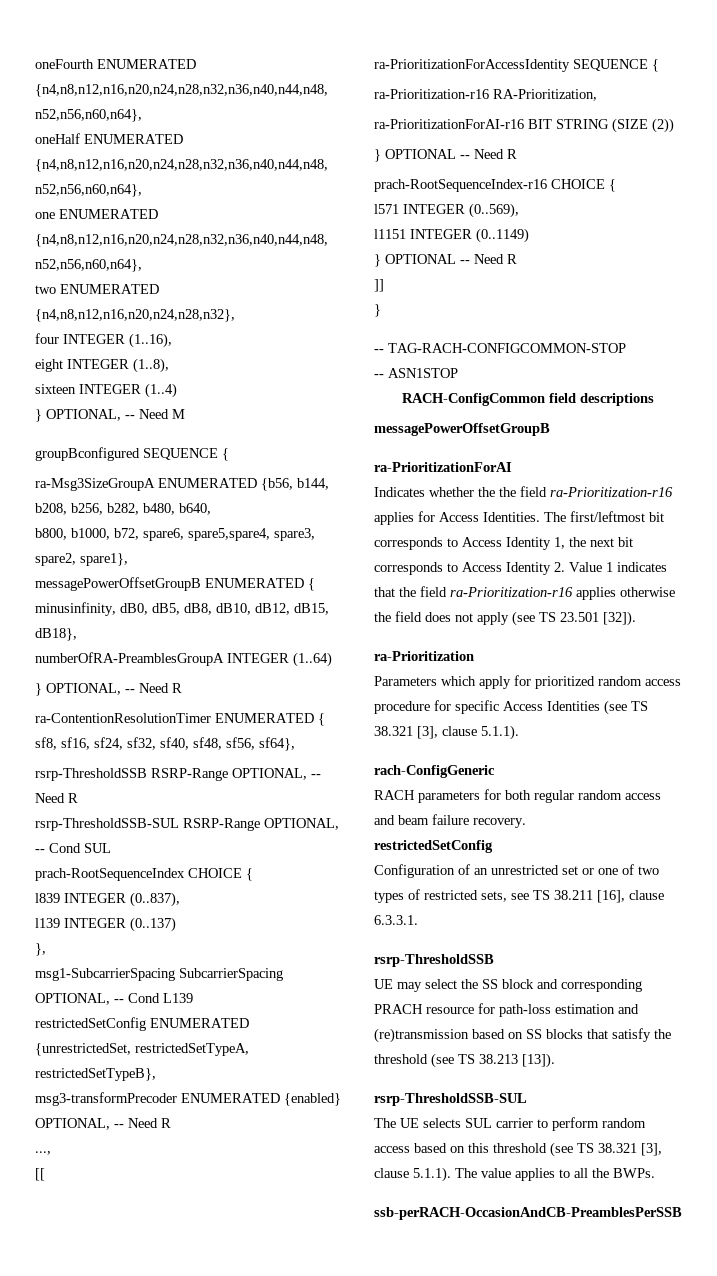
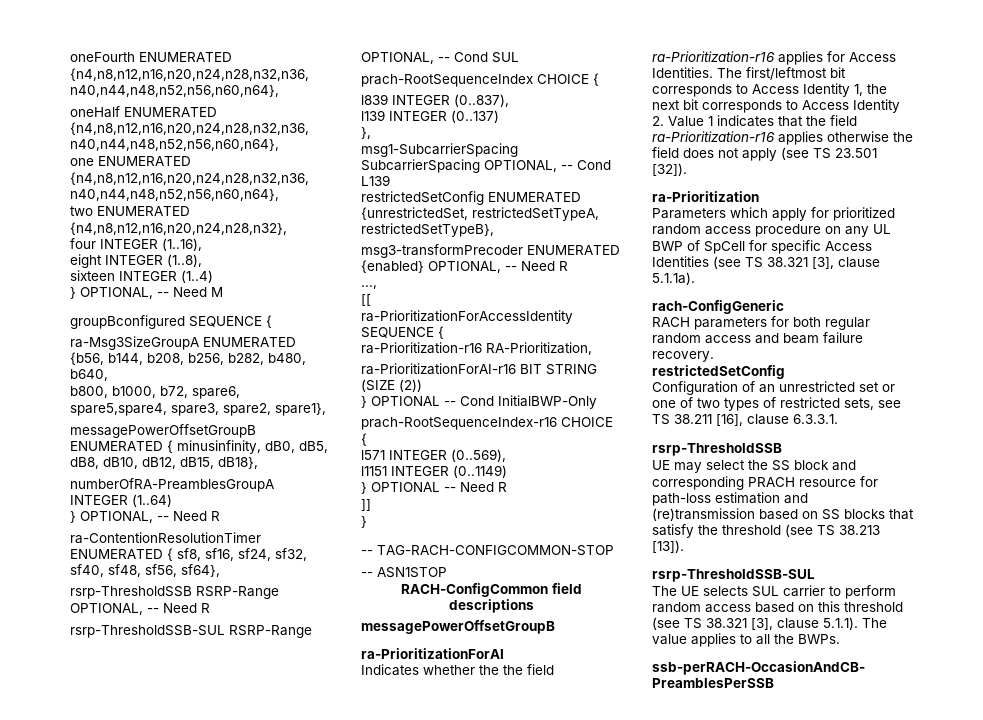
  ra-PrioritizationForAI-r16 BIT STRING (SIZE (2))
- } OPTIONAL -- Need R
+ } OPTIONAL -- Cond InitialBWP-Only
- Parameters which apply for prioritized random access procedure for specific Access Identities (see TS 38.321 [3], clause 5.1.1).
+ Parameters which apply for prioritized random access procedure on any UL BWP of SpCell for specific Access Identities (see TS 38.321 [3], clause 5.1.1a).

